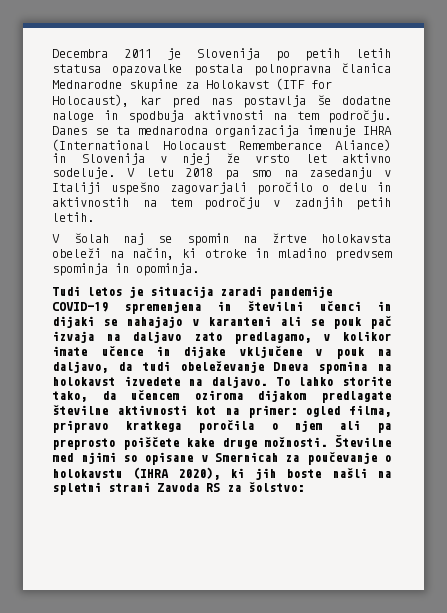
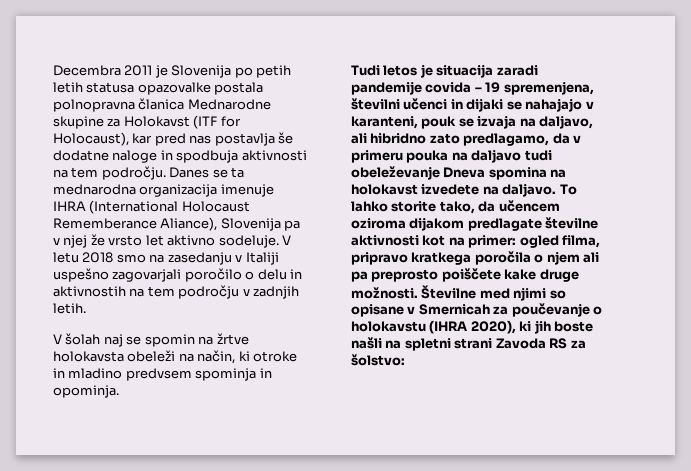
- Danes se ta mednarodna organizacija imenuje IHRA (International Holocaust Rememberance Aliance) in Slovenija v njej že vrsto let aktivno sodeluje.
+ Danes se ta mednarodna organizacija imenuje IHRA (International Holocaust Rememberance Aliance), Slovenija pa v njej že vrsto let aktivno sodeluje.
- V letu 2018 pa smo na zasedanju v Italiji uspešno zagovarjali poročilo o delu in aktivnostih na tem področju v zadnjih petih letih.
+ V letu 2018 smo na zasedanju v Italiji uspešno zagovarjali poročilo o delu in aktivnostih na tem področju v zadnjih letih.
- Tudi letos je situacija zaradi pandemije COVID-19 spremenjena in številni učenci in dijaki se nahajajo v karanteni ali se pouk pač izvaja na daljavo zato predlagamo, v kolikor imate učence in dijake vključene v pouk na daljavo, da tudi obeleževanje Dneva spomina na holokavst izvedete na daljavo.
+ Tudi letos je situacija zaradi pandemije covida – 19 spremenjena, številni učenci in dijaki se nahajajo v karanteni, pouk se izvaja na daljavo, ali hibridno zato predlagamo, da v primeru pouka na daljavo tudi obeleževanje Dneva spomina na holokavst izvedete na daljavo.

